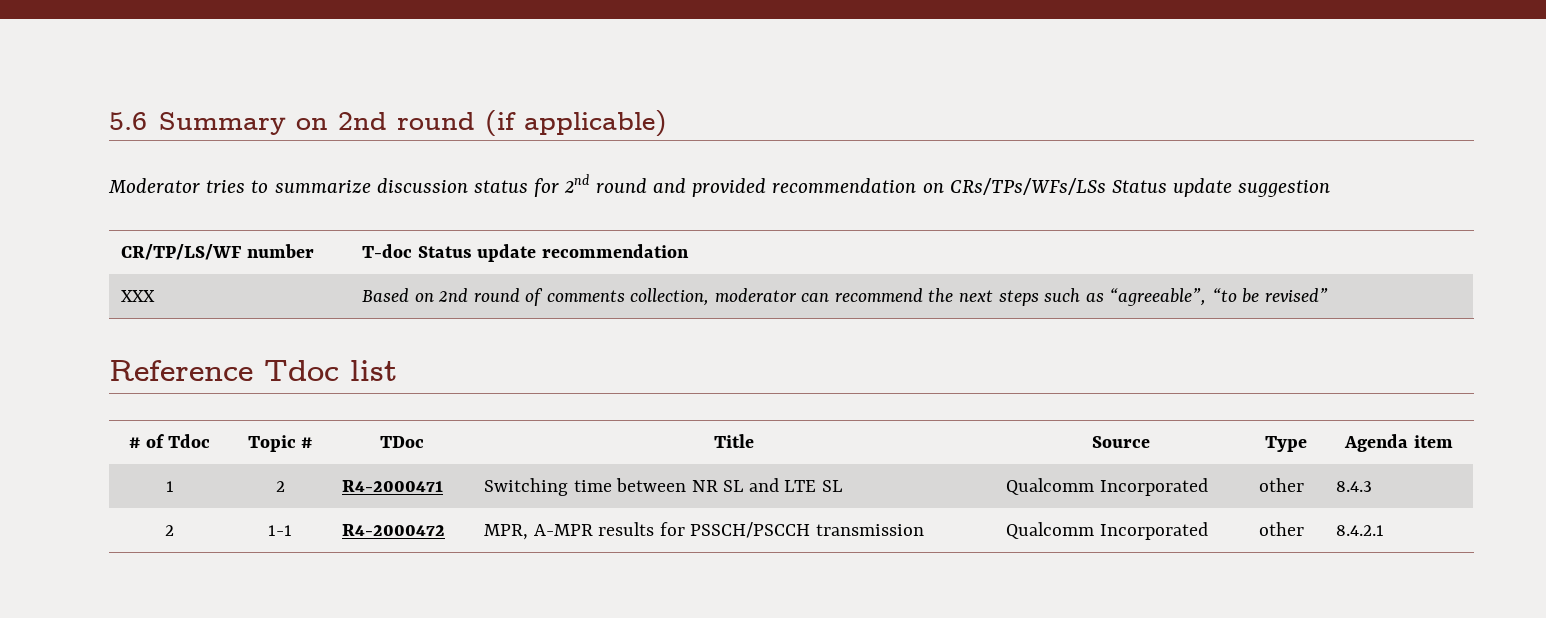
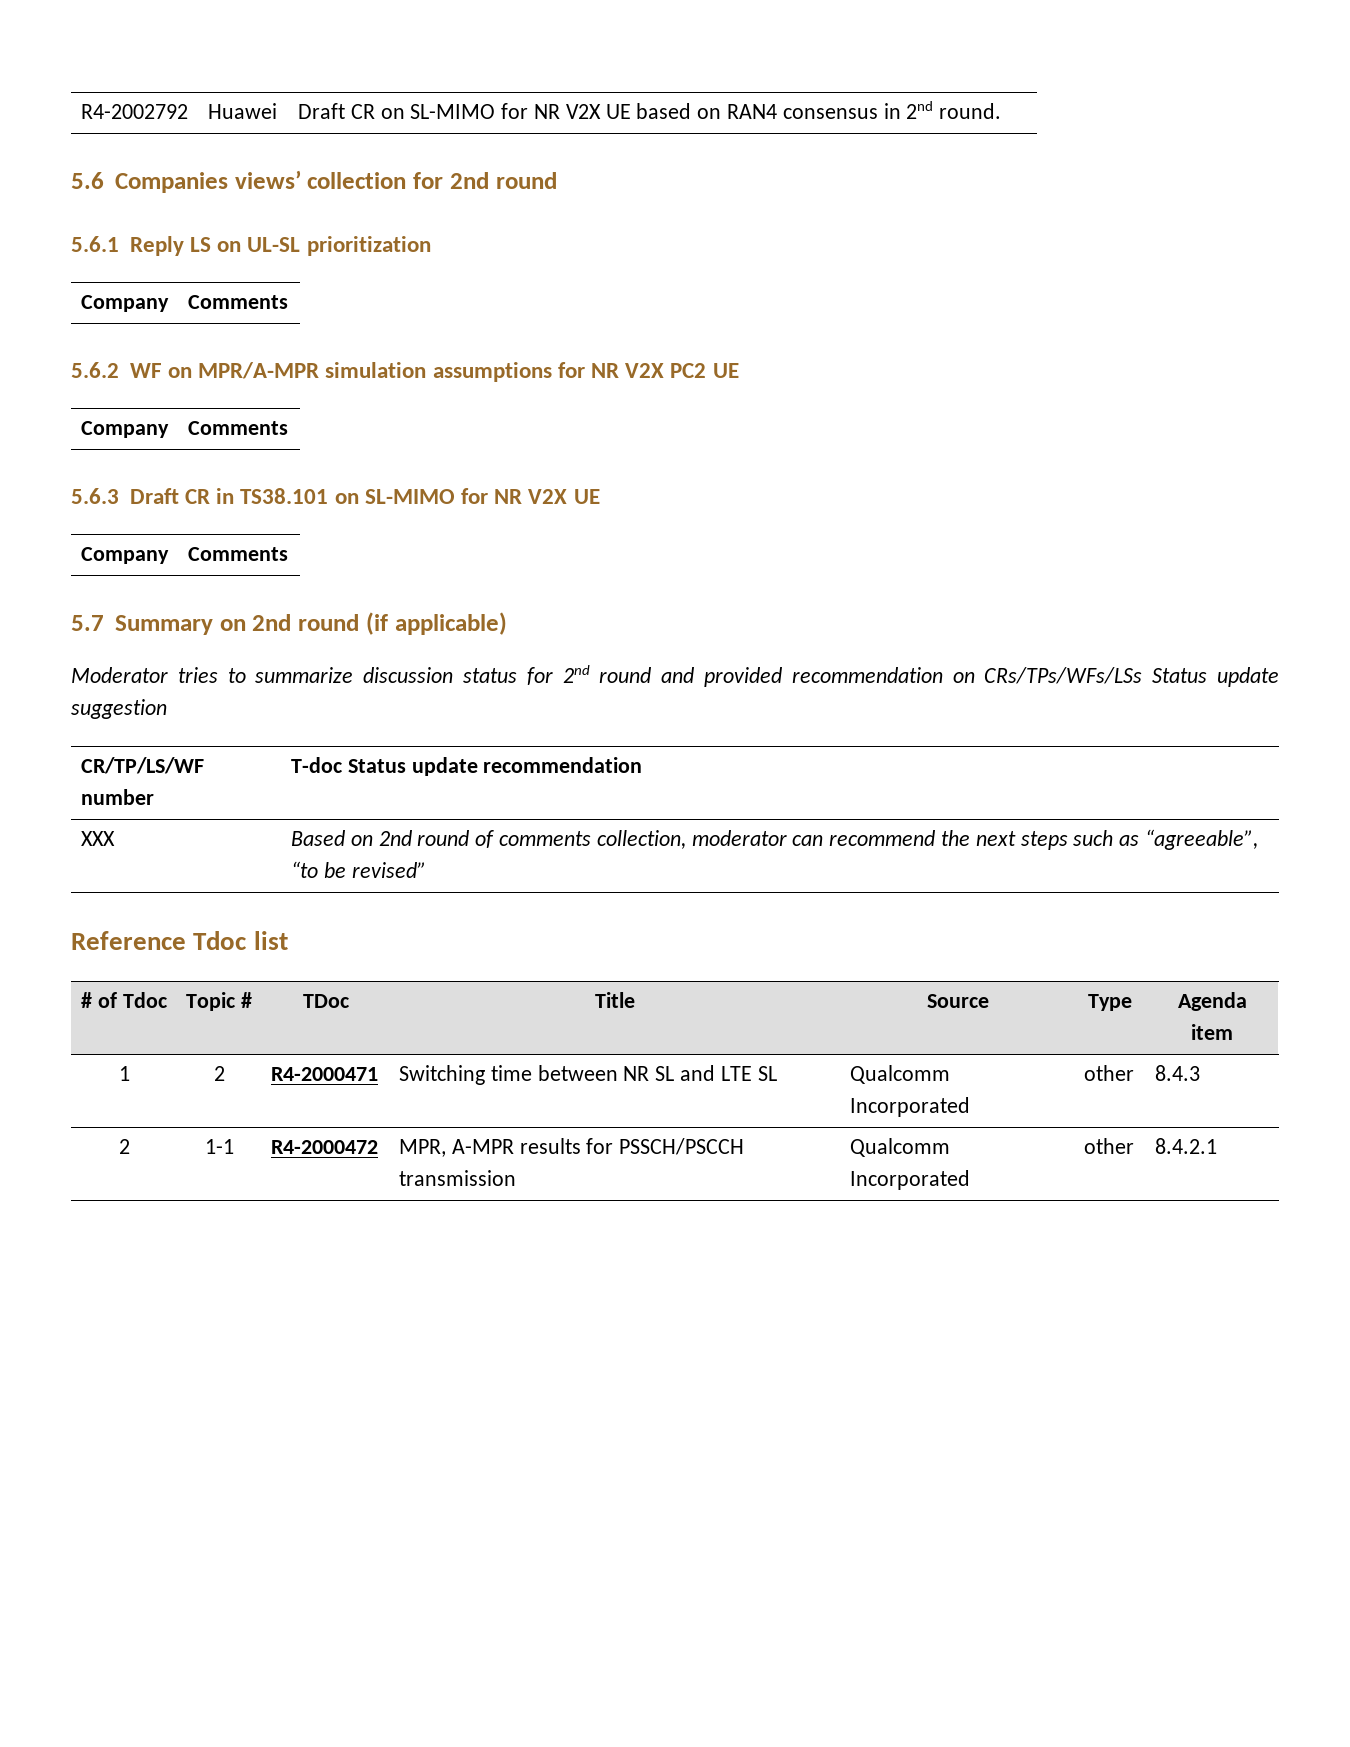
- 5.6 Summary on 2nd round (if applicable)
+ R4-2002792 | Huawei | Draft CR on SL-MIMO for NR V2X UE based on RAN4 consensus in 2nd round.
+ 5.6 Companies views’ collection for 2nd round
+ 5.6.1 Reply LS on UL-SL prioritization
+ Company | Comments
+ 5.6.2 WF on MPR/A-MPR simulation assumptions for NR V2X PC2 UE
+ Company | Comments
+ 5.6.3 Draft CR in TS38.101 on SL-MIMO for NR V2X UE
+ Company | Comments
+ 5.7 Summary on 2nd round (if applicable)

